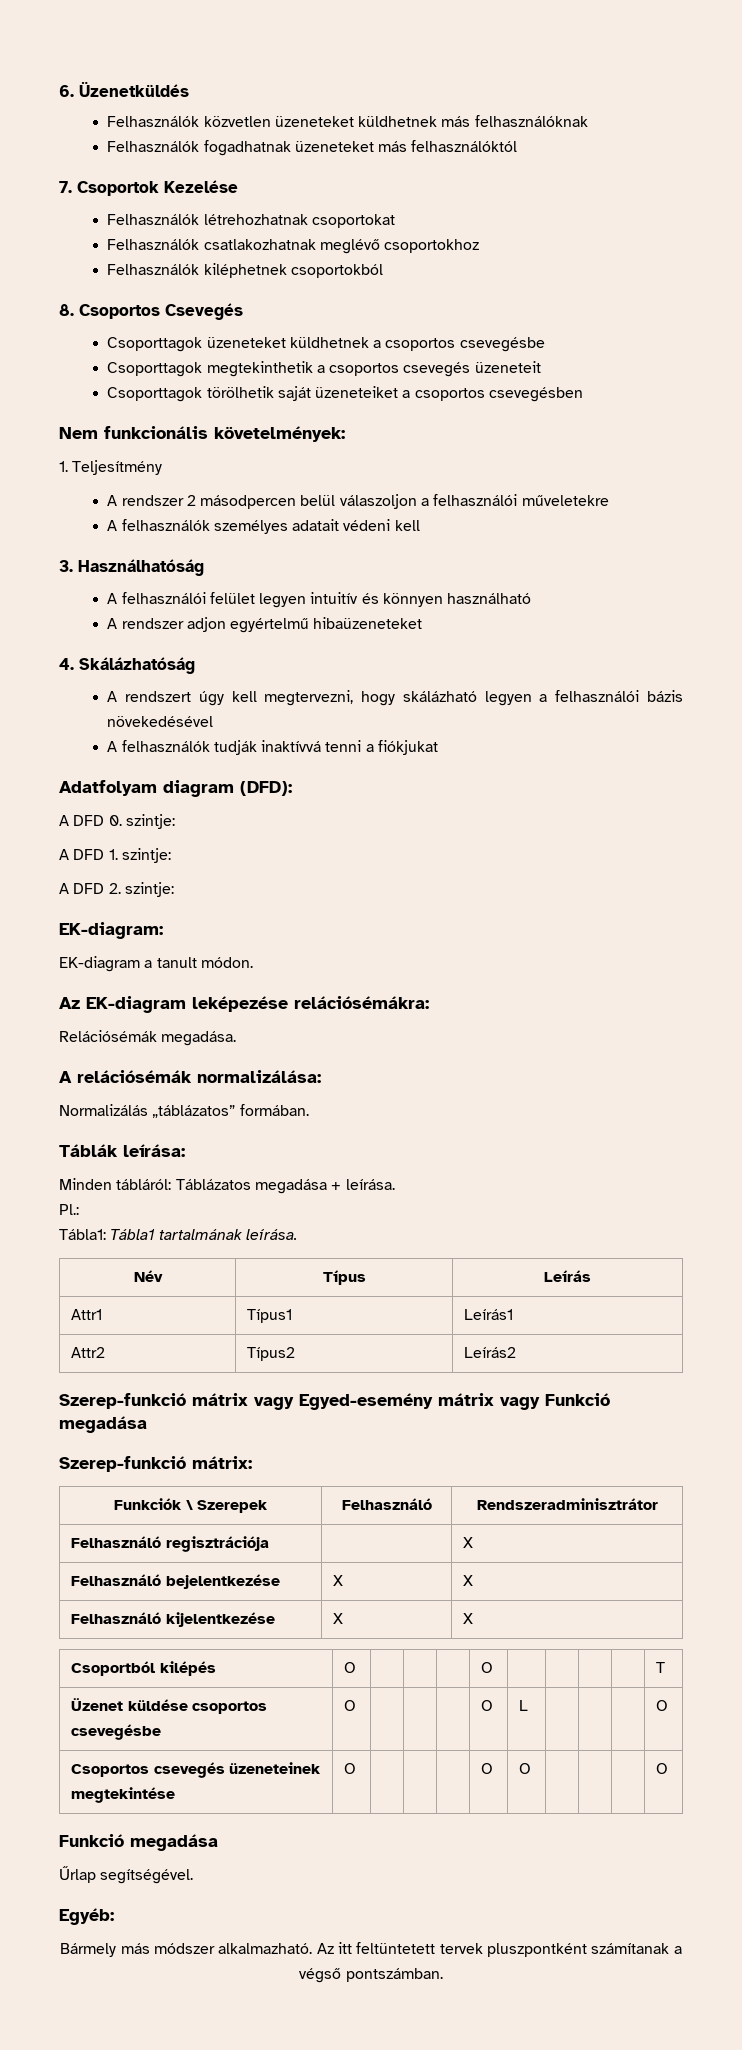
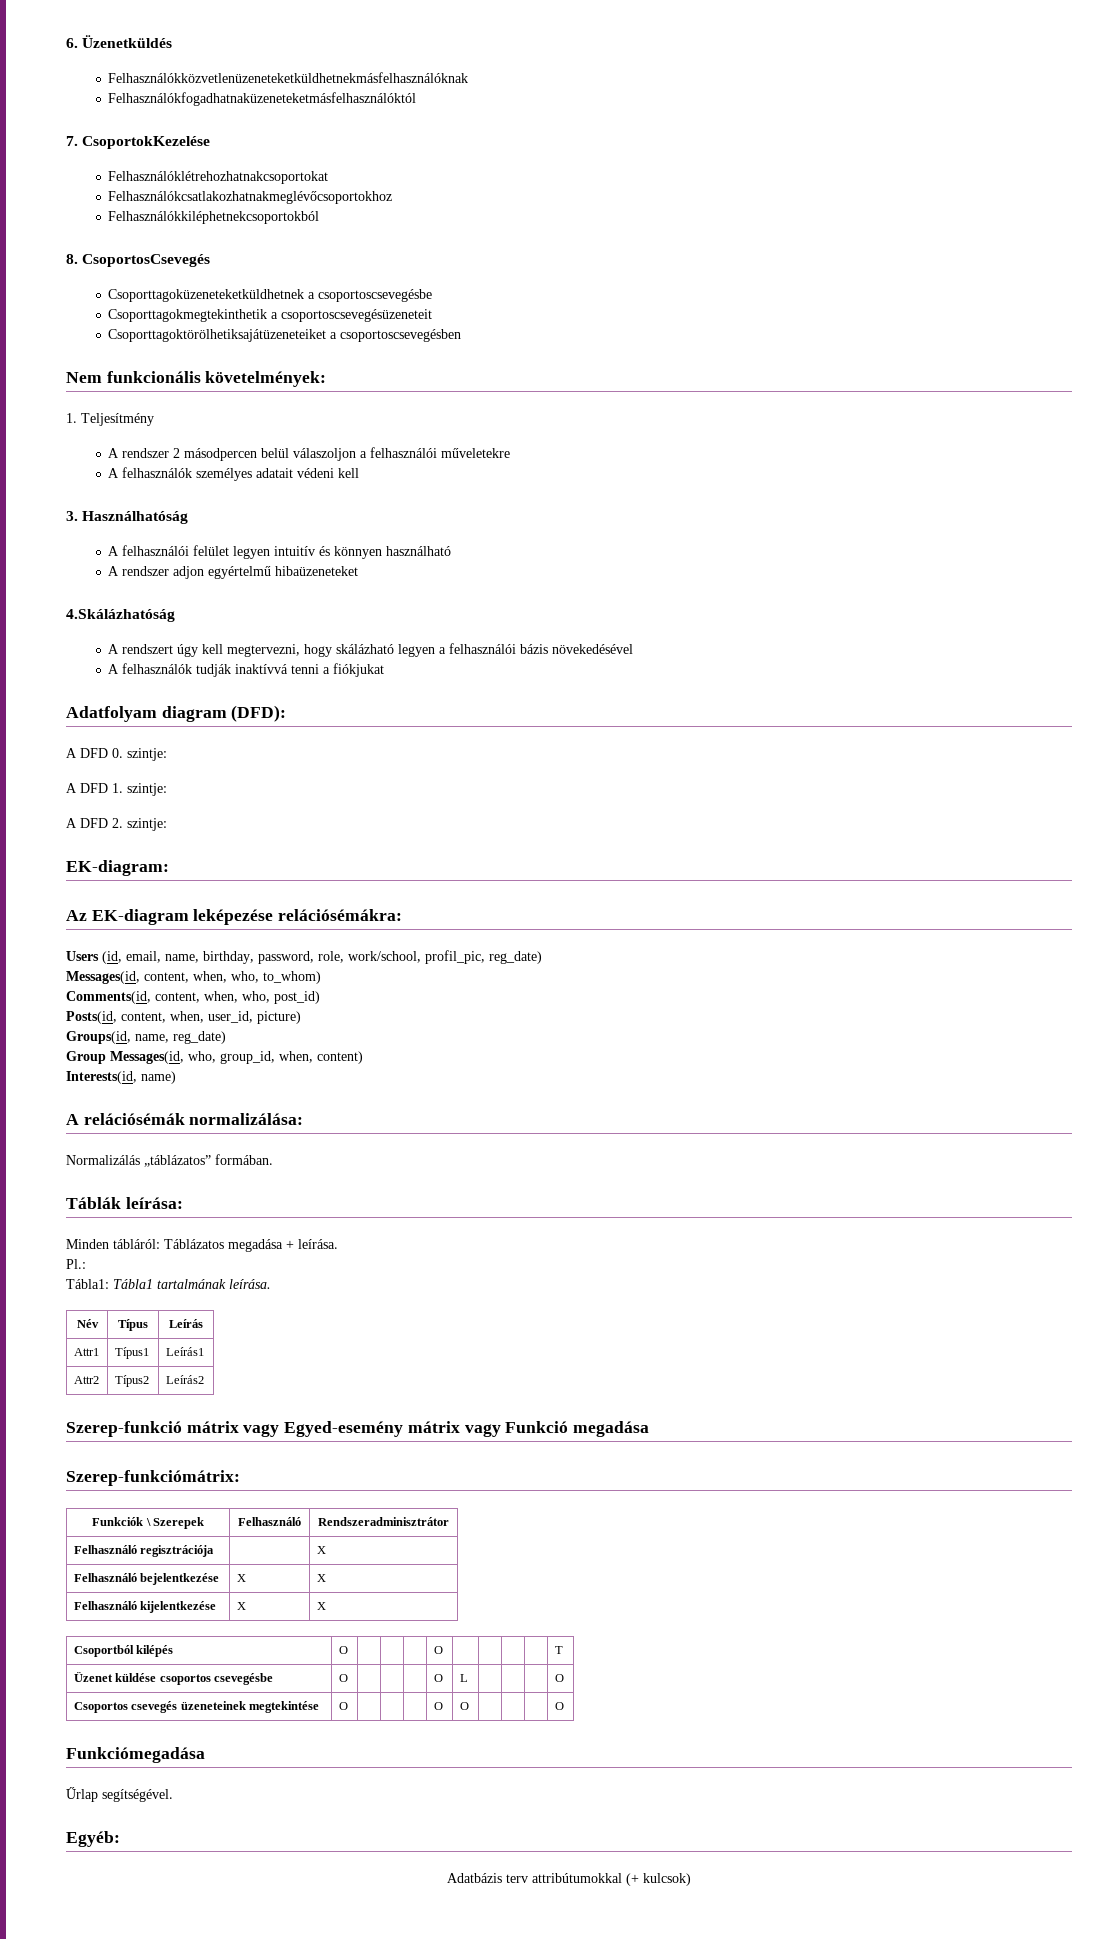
- Felhasználók közvetlen üzeneteket küldhetnek más felhasználóknak
- Felhasználók fogadhatnak üzeneteket más felhasználóktól
- 7. Csoportok Kezelése
- Felhasználók létrehozhatnak csoportokat
- Felhasználók csatlakozhatnak meglévő csoportokhoz
- Felhasználók kiléphetnek csoportokból
- 8. Csoportos Csevegés
- Csoporttagok üzeneteket küldhetnek a csoportos csevegésbe
- Csoporttagok megtekinthetik a csoportos csevegés üzeneteit
- Csoporttagok törölhetik saját üzeneteiket a csoportos csevegésben
+ Felhasználókközvetlenüzeneteketküldhetnekmásfelhasználóknak
+ Felhasználókfogadhatnaküzeneteketmásfelhasználóktól
+ 7. CsoportokKezelése
+ Felhasználóklétrehozhatnakcsoportokat
+ Felhasználókcsatlakozhatnakmeglévőcsoportokhoz
+ Felhasználókkiléphetnekcsoportokból
+ 8. CsoportosCsevegés
+ Csoporttagoküzeneteketküldhetnek a csoportoscsevegésbe
+ Csoporttagokmegtekinthetik a csoportoscsevegésüzeneteit
+ Csoporttagoktörölhetiksajátüzeneteiket a csoportoscsevegésben
- 4. Skálázhatóság
+ 4.Skálázhatóság
- EK-diagram a tanult módon.
- Relációsémák megadása.
+ Users (id, email, name, birthday, password, role, work/school, profil_pic, reg_date)
+ Messages(id, content, when, who, to_whom)
+ Comments(id, content, when, who, post_id)
+ Posts(id, content, when, user_id, picture)
+ Groups(id, name, reg_date)
+ Group Messages(id, who, group_id, when, content)
+ Interests(id, name)
- Szerep-funkció mátrix:
+ Szerep-funkciómátrix:
  Csoportos csevegés üzeneteinek megtekintése | O | | | | O | O | | | | O
- Funkció megadása
+ Funkciómegadása
- Bármely más módszer alkalmazható. Az itt feltüntetett tervek pluszpontként számítanak a végső pontszámban.
+ Adatbázis terv attribútumokkal (+ kulcsok)

